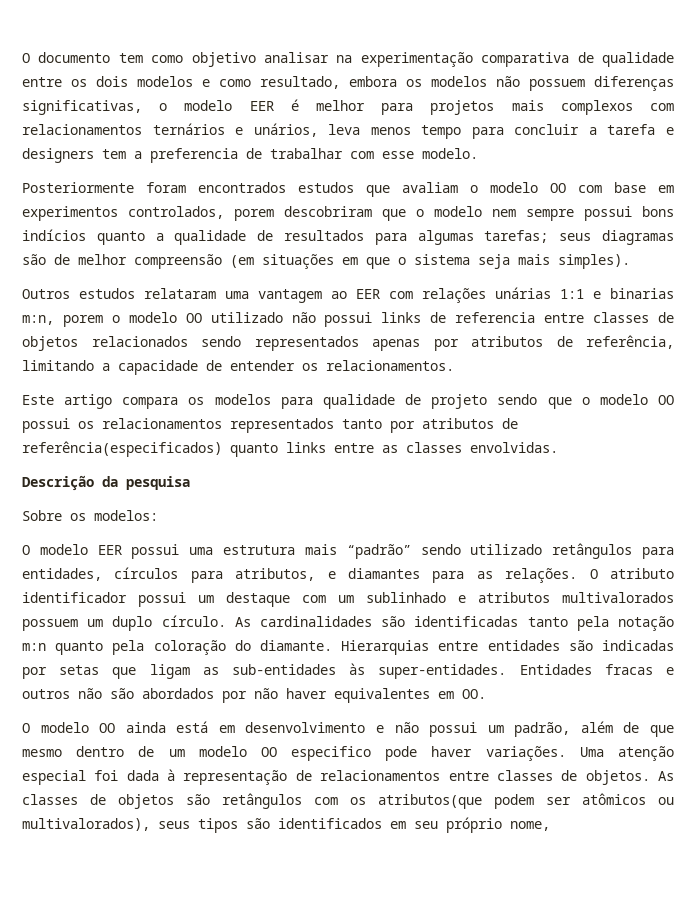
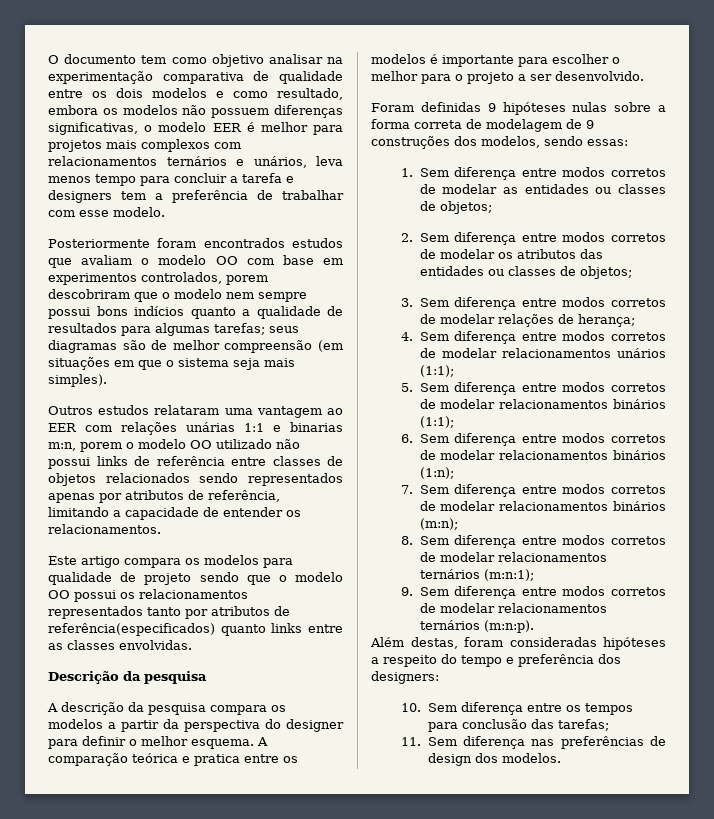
- O documento tem como objetivo analisar na experimentação comparativa de qualidade entre os dois modelos e como resultado, embora os modelos não possuem diferenças significativas, o modelo EER é melhor para projetos mais complexos com relacionamentos ternários e unários, leva menos tempo para concluir a tarefa e designers tem a preferencia de trabalhar com esse modelo.
+ O documento tem como objetivo analisar na experimentação comparativa de qualidade entre os dois modelos e como resultado, embora os modelos não possuem diferenças significativas, o modelo EER é melhor para projetos mais complexos com relacionamentos ternários e unários, leva menos tempo para concluir a tarefa e designers tem a preferência de trabalhar com esse modelo.
- Outros estudos relataram uma vantagem ao EER com relações unárias 1:1 e binarias m:n, porem o modelo OO utilizado não possui links de referencia entre classes de objetos relacionados sendo representados apenas por atributos de referência, limitando a capacidade de entender os relacionamentos.
+ Outros estudos relataram uma vantagem ao EER com relações unárias 1:1 e binarias m:n, porem o modelo OO utilizado não possui links de referência entre classes de objetos relacionados sendo representados apenas por atributos de referência, limitando a capacidade de entender os relacionamentos.
- Sobre os modelos:
- O modelo EER possui uma estrutura mais “padrão” sendo utilizado retângulos para entidades, círculos para atributos, e diamantes para as relações. O atributo identificador possui um destaque com um sublinhado e atributos multivalorados possuem um duplo círculo. As cardinalidades são identificadas tanto pela notação m:n quanto pela coloração do diamante. Hierarquias entre entidades são indicadas por setas que ligam as sub-entidades às super-entidades. Entidades fracas e outros não são abordados por não haver equivalentes em OO.
- O modelo OO ainda está em desenvolvimento e não possui um padrão, além de que mesmo dentro de um modelo OO especifico pode haver variações. Uma atenção especial foi dada à representação de relacionamentos entre classes de objetos. As classes de objetos são retângulos com os atributos(que podem ser atômicos ou multivalorados), seus tipos são identificados em seu próprio nome,
+ A descrição da pesquisa compara os modelos a partir da perspectiva do designer para definir o melhor esquema. A comparação teórica e pratica entre os modelos é importante para escolher o melhor para o projeto a ser desenvolvido.
+ Foram definidas 9 hipóteses nulas sobre a forma correta de modelagem de 9 construções dos modelos, sendo essas:
+ 1. Sem diferença entre modos corretos de modelar as entidades ou classes de objetos;
+ 2. Sem diferença entre modos corretos de modelar os atributos das entidades ou classes de objetos;
+ 3. Sem diferença entre modos corretos de modelar relações de herança;
+ 4. Sem diferença entre modos corretos de modelar relacionamentos unários (1:1);
+ 5. Sem diferença entre modos corretos de modelar relacionamentos binários (1:1);
+ 6. Sem diferença entre modos corretos de modelar relacionamentos binários (1:n);
+ 7. Sem diferença entre modos corretos de modelar relacionamentos binários (m:n);
+ 8. Sem diferença entre modos corretos de modelar relacionamentos ternários (m:n:1);
+ 9. Sem diferença entre modos corretos de modelar relacionamentos ternários (m:n:p).
+ Além destas, foram consideradas hipóteses a respeito do tempo e preferência dos designers:
+ 10. Sem diferença entre os tempos para conclusão das tarefas;
+ 11. Sem diferença nas preferências de design dos modelos.

